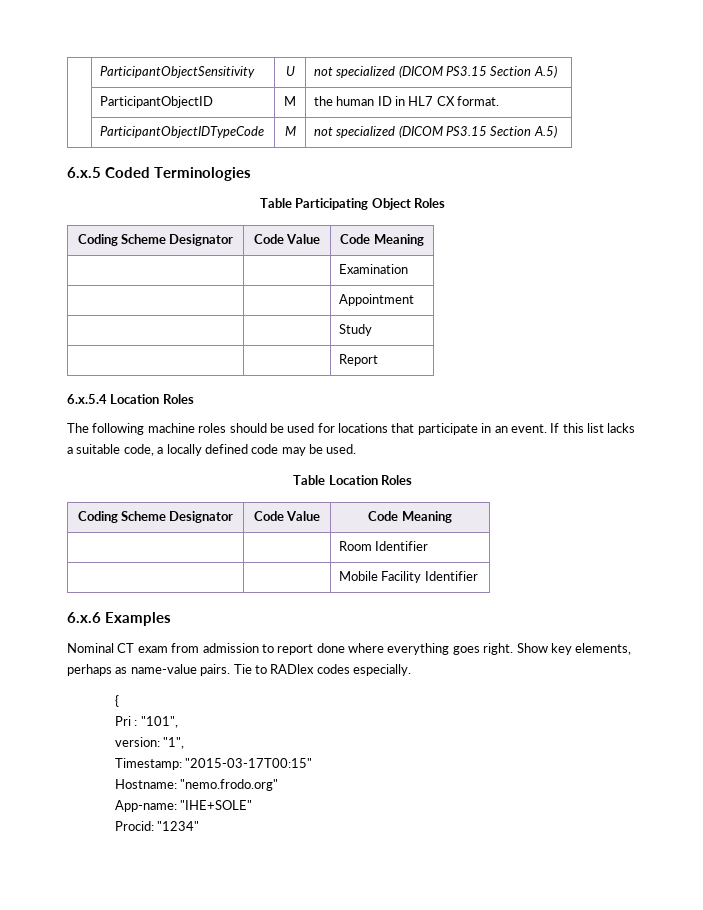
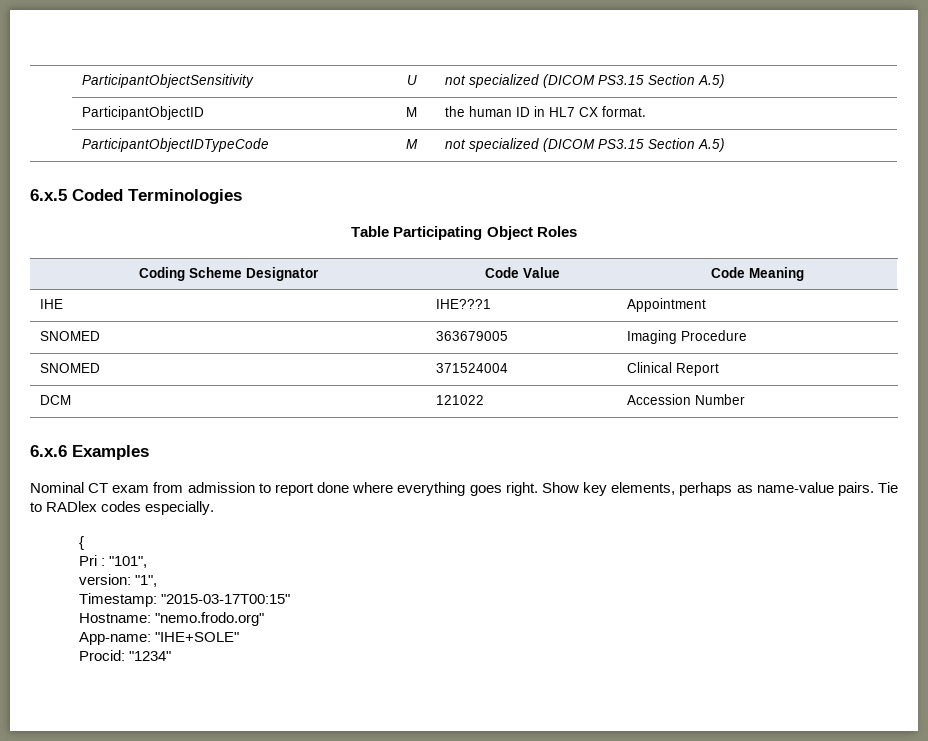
- | | Examination
- | | Appointment
+ IHE | IHE???1 | Appointment
- | | Study
- | | Report
- 6.x.5.4 Location Roles
- The following machine roles should be used for locations that participate in an event. If this list lacks a suitable code, a locally defined code may be used.
- Table Location Roles
- Coding Scheme Designator | Code Value | Code Meaning
- | | Room Identifier
- | | Mobile Facility Identifier
+ SNOMED | 363679005 | Imaging Procedure
+ SNOMED | 371524004 | Clinical Report
+ DCM | 121022 | Accession Number

